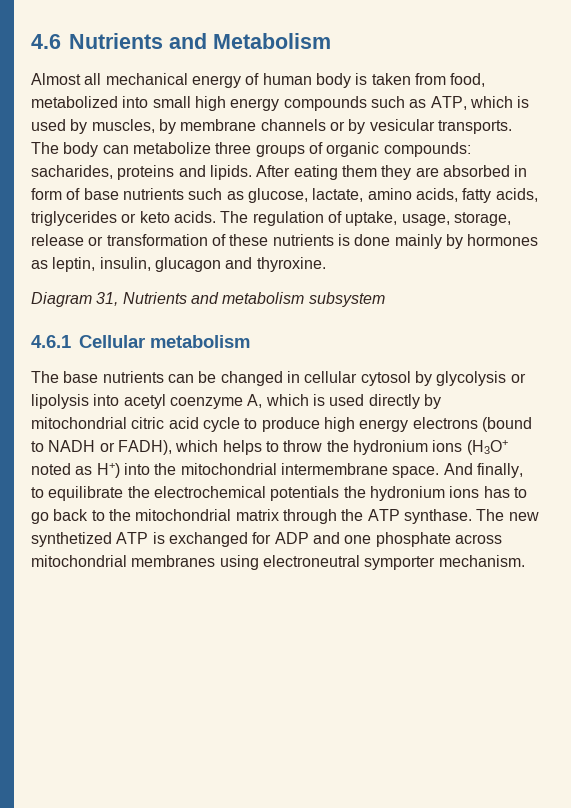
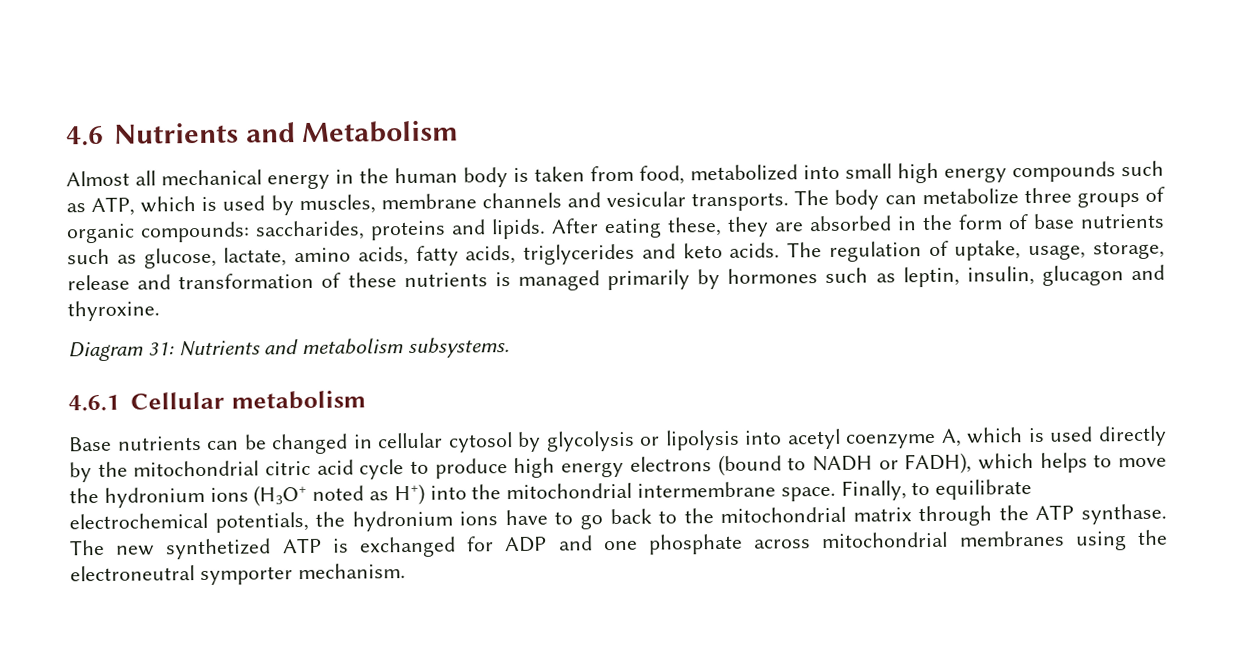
- Almost all mechanical energy of human body is taken from food, metabolized into small high energy compounds such as ATP, which is used by muscles, by membrane channels or by vesicular transports.
+ Almost all mechanical energy in the human body is taken from food, metabolized into small high energy compounds such as ATP, which is used by muscles, membrane channels and vesicular transports.
- The body can metabolize three groups of organic compounds: sacharides, proteins and lipids.
+ The body can metabolize three groups of organic compounds: saccharides, proteins and lipids.
- After eating them they are absorbed in form of base nutrients such as glucose, lactate, amino acids, fatty acids, triglycerides or keto acids.
+ After eating these, they are absorbed in the form of base nutrients such as glucose, lactate, amino acids, fatty acids, triglycerides and keto acids.
- The regulation of uptake, usage, storage, release or transformation of these nutrients is done mainly by hormones as leptin, insulin, glucagon and thyroxine.
+ The regulation of uptake, usage, storage, release and transformation of these nutrients is managed primarily by hormones such as leptin, insulin, glucagon and thyroxine.
- Diagram 31, Nutrients and metabolism subsystem
+ Diagram 31: Nutrients and metabolism subsystems.
- The base nutrients can be changed in cellular cytosol by glycolysis or lipolysis into acetyl coenzyme A, which is used directly by mitochondrial citric acid cycle to produce high energy electrons (bound to NADH or FADH), which helps to throw the hydronium ions (H3O+ noted as H+) into the mitochondrial intermembrane space.
+ Base nutrients can be changed in cellular cytosol by glycolysis or lipolysis into acetyl coenzyme A, which is used directly by the mitochondrial citric acid cycle to produce high energy electrons (bound to NADH or FADH), which helps to move the hydronium ions (H3O+ noted as H+) into the mitochondrial intermembrane space.
- And finally, to equilibrate the electrochemical potentials the hydronium ions has to go back to the mitochondrial matrix through the ATP synthase.
+ Finally, to equilibrate electrochemical potentials, the hydronium ions have to go back to the mitochondrial matrix through the ATP synthase.
- The new synthetized ATP is exchanged for ADP and one phosphate across mitochondrial membranes using electroneutral symporter mechanism.
+ The new synthetized ATP is exchanged for ADP and one phosphate across mitochondrial membranes using the electroneutral symporter mechanism.

